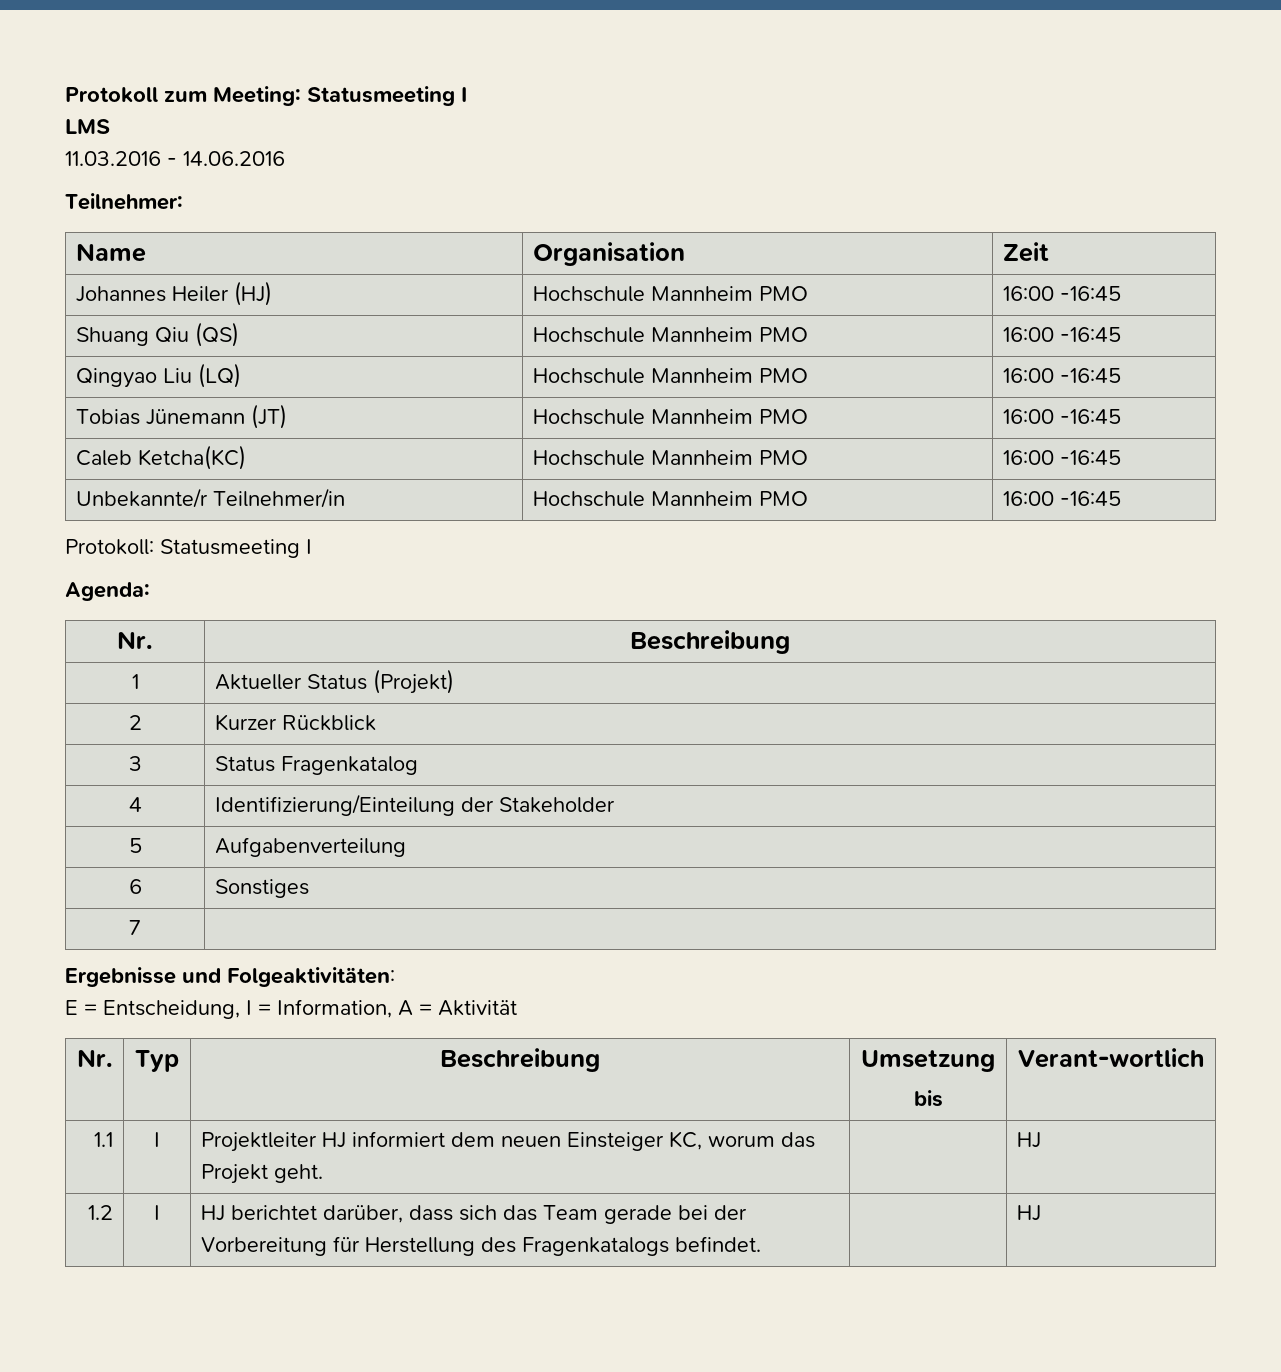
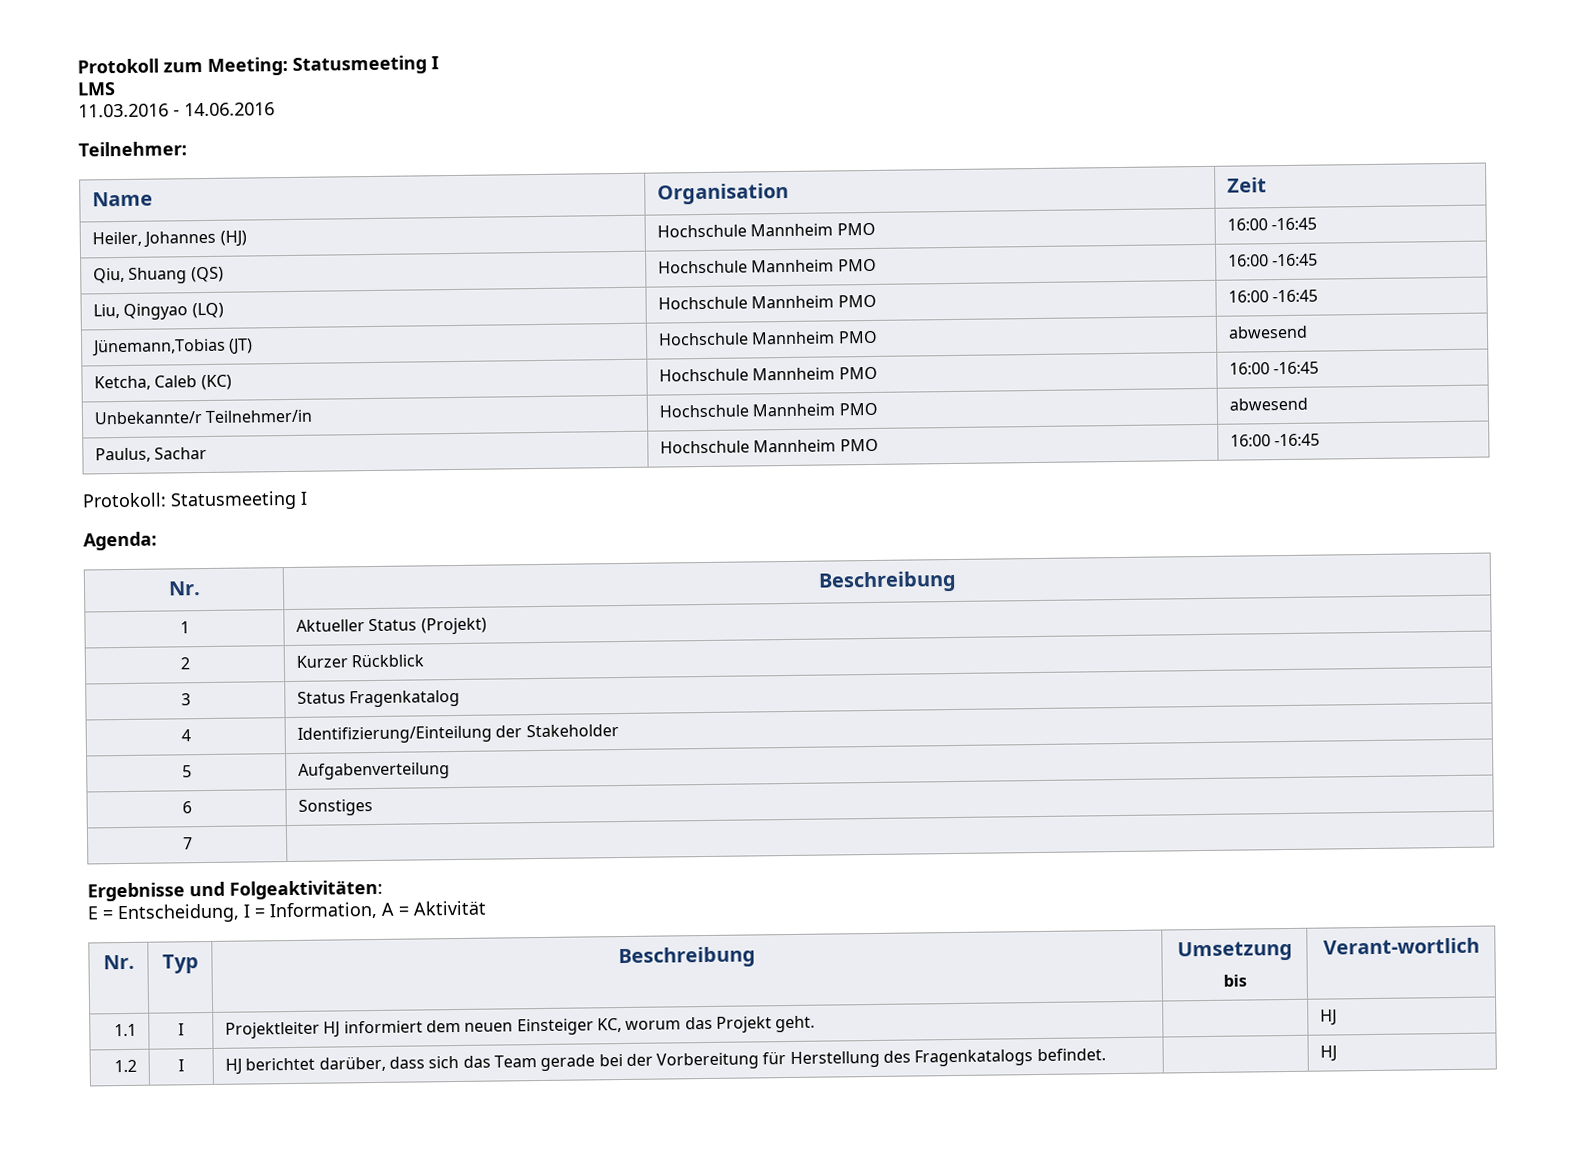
- Johannes Heiler (HJ) | Hochschule Mannheim PMO | 16:00 -16:45
+ Heiler, Johannes (HJ) | Hochschule Mannheim PMO | 16:00 -16:45
- Shuang Qiu (QS) | Hochschule Mannheim PMO | 16:00 -16:45
+ Qiu, Shuang (QS) | Hochschule Mannheim PMO | 16:00 -16:45
- Qingyao Liu (LQ) | Hochschule Mannheim PMO | 16:00 -16:45
+ Liu, Qingyao (LQ) | Hochschule Mannheim PMO | 16:00 -16:45
- Tobias Jünemann (JT) | Hochschule Mannheim PMO | 16:00 -16:45
- Caleb Ketcha(KC) | Hochschule Mannheim PMO | 16:00 -16:45
+ Jünemann,Tobias (JT) | Hochschule Mannheim PMO | abwesend
+ Ketcha, Caleb (KC) | Hochschule Mannheim PMO | 16:00 -16:45
- Unbekannte/r Teilnehmer/in | Hochschule Mannheim PMO | 16:00 -16:45
+ Unbekannte/r Teilnehmer/in | Hochschule Mannheim PMO | abwesend
+ Paulus, Sachar | Hochschule Mannheim PMO | 16:00 -16:45

